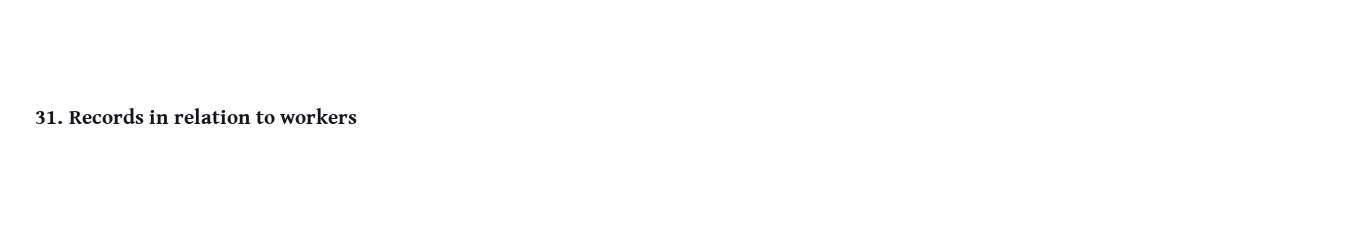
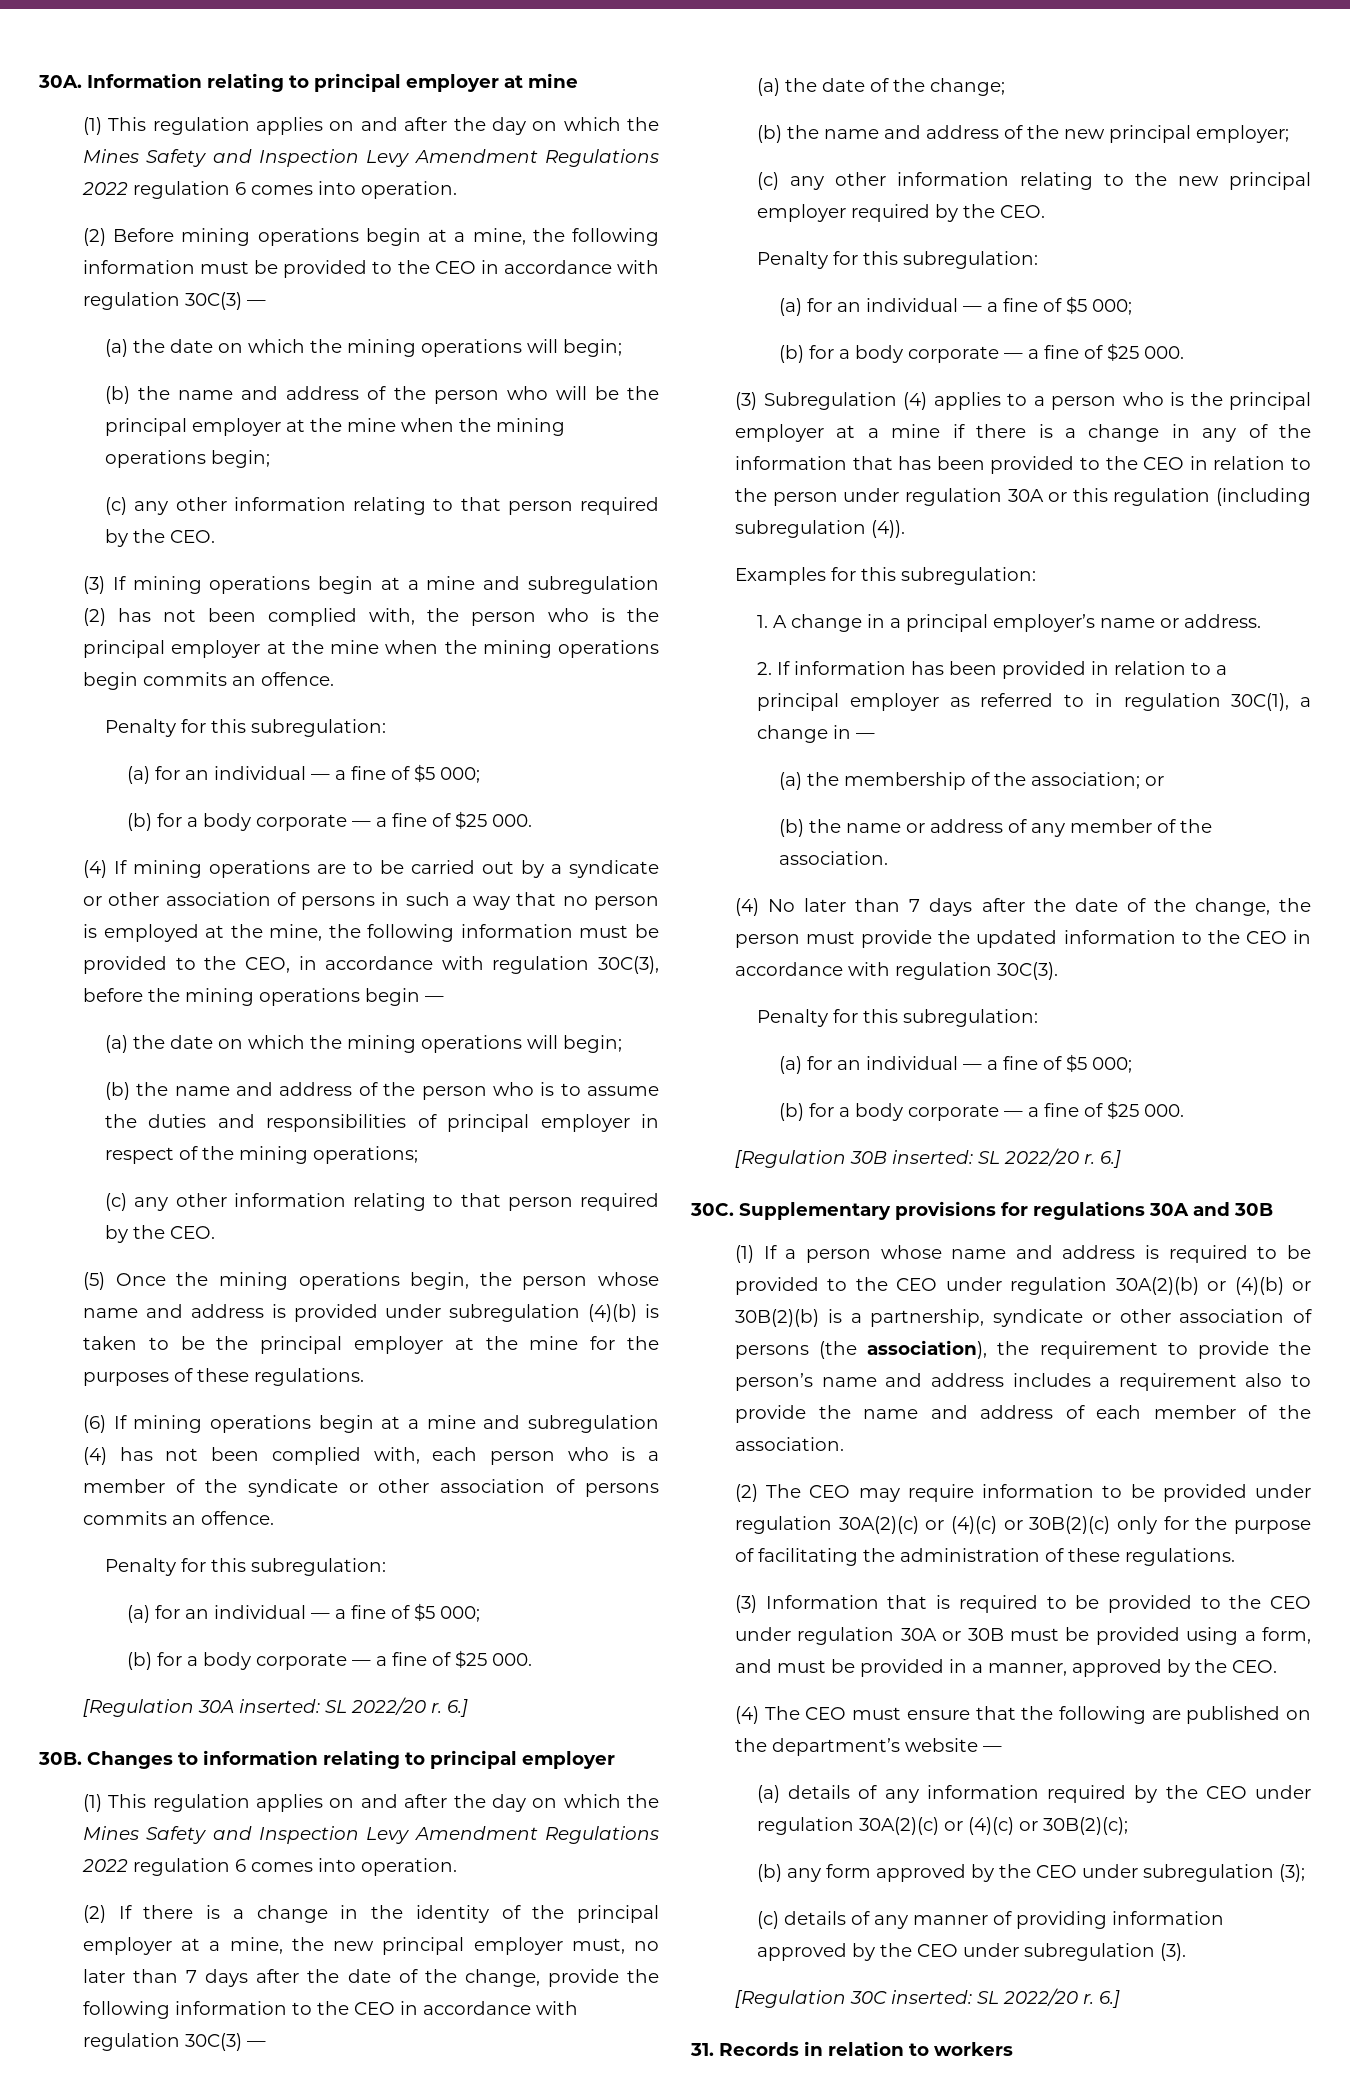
+ 30A. Information relating to principal employer at mine
+ (1) This regulation applies on and after the day on which the Mines Safety and Inspection Levy Amendment Regulations 2022 regulation 6 comes into operation.
+ (2) Before mining operations begin at a mine, the following information must be provided to the CEO in accordance with regulation 30C(3) —
+ (a) the date on which the mining operations will begin;
+ (b) the name and address of the person who will be the principal employer at the mine when the mining operations begin;
+ (c) any other information relating to that person required by the CEO.
+ (3) If mining operations begin at a mine and subregulation (2) has not been complied with, the person who is the principal employer at the mine when the mining operations begin commits an offence.
+ Penalty for this subregulation:
+ (a) for an individual — a fine of $5 000;
+ (b) for a body corporate — a fine of $25 000.
+ (4) If mining operations are to be carried out by a syndicate or other association of persons in such a way that no person is employed at the mine, the following information must be provided to the CEO, in accordance with regulation 30C(3), before the mining operations begin —
+ (a) the date on which the mining operations will begin;
+ (b) the name and address of the person who is to assume the duties and responsibilities of principal employer in respect of the mining operations;
+ (c) any other information relating to that person required by the CEO.
+ (5) Once the mining operations begin, the person whose name and address is provided under subregulation (4)(b) is taken to be the principal employer at the mine for the purposes of these regulations.
+ (6) If mining operations begin at a mine and subregulation (4) has not been complied with, each person who is a member of the syndicate or other association of persons commits an offence.
+ Penalty for this subregulation:
+ (a) for an individual — a fine of $5 000;
+ (b) for a body corporate — a fine of $25 000.
+ [Regulation 30A inserted: SL 2022/20 r. 6.]
+ 30B. Changes to information relating to principal employer
+ (1) This regulation applies on and after the day on which the Mines Safety and Inspection Levy Amendment Regulations 2022 regulation 6 comes into operation.
+ (2) If there is a change in the identity of the principal employer at a mine, the new principal employer must, no later than 7 days after the date of the change, provide the following information to the CEO in accordance with regulation 30C(3) —
+ (a) the date of the change;
+ (b) the name and address of the new principal employer;
+ (c) any other information relating to the new principal employer required by the CEO.
+ Penalty for this subregulation:
+ (a) for an individual — a fine of $5 000;
+ (b) for a body corporate — a fine of $25 000.
+ (3) Subregulation (4) applies to a person who is the principal employer at a mine if there is a change in any of the information that has been provided to the CEO in relation to the person under regulation 30A or this regulation (including subregulation (4)).
+ Examples for this subregulation:
+ 1. A change in a principal employer’s name or address.
+ 2. If information has been provided in relation to a principal employer as referred to in regulation 30C(1), a change in —
+ (a) the membership of the association; or
+ (b) the name or address of any member of the association.
+ (4) No later than 7 days after the date of the change, the person must provide the updated information to the CEO in accordance with regulation 30C(3).
+ Penalty for this subregulation:
+ (a) for an individual — a fine of $5 000;
+ (b) for a body corporate — a fine of $25 000.
+ [Regulation 30B inserted: SL 2022/20 r. 6.]
+ 30C. Supplementary provisions for regulations 30A and 30B
+ (1) If a person whose name and address is required to be provided to the CEO under regulation 30A(2)(b) or (4)(b) or 30B(2)(b) is a partnership, syndicate or other association of persons (the association), the requirement to provide the person’s name and address includes a requirement also to provide the name and address of each member of the association.
+ (2) The CEO may require information to be provided under regulation 30A(2)(c) or (4)(c) or 30B(2)(c) only for the purpose of facilitating the administration of these regulations.
+ (3) Information that is required to be provided to the CEO under regulation 30A or 30B must be provided using a form, and must be provided in a manner, approved by the CEO.
+ (4) The CEO must ensure that the following are published on the department’s website —
+ (a) details of any information required by the CEO under regulation 30A(2)(c) or (4)(c) or 30B(2)(c);
+ (b) any form approved by the CEO under subregulation (3);
+ (c) details of any manner of providing information approved by the CEO under subregulation (3).
+ [Regulation 30C inserted: SL 2022/20 r. 6.]

